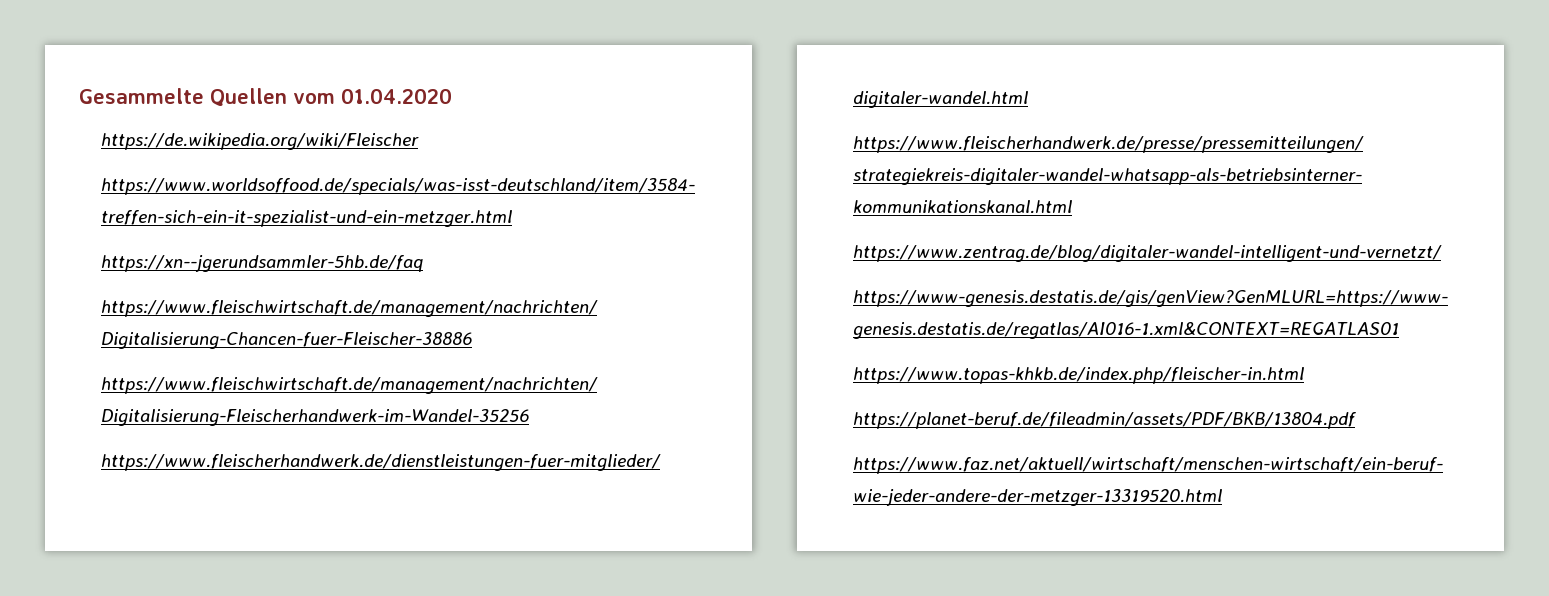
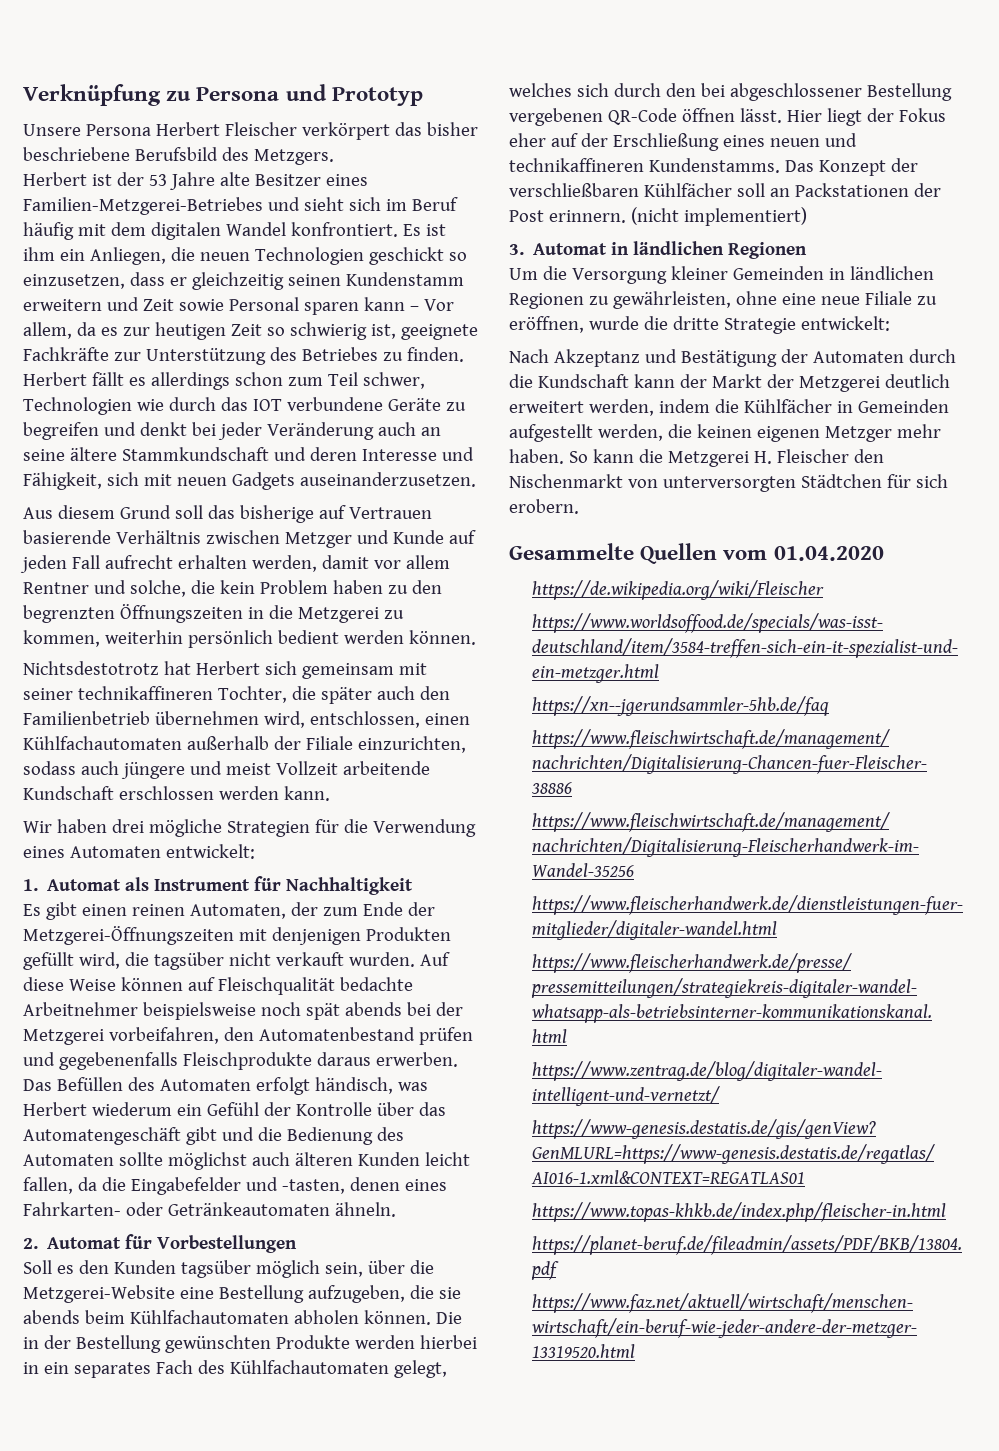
+ Verknüpfung zu Persona und Prototyp
+ Unsere Persona Herbert Fleischer verkörpert das bisher beschriebene Berufsbild des Metzgers.
+ Herbert ist der 53 Jahre alte Besitzer eines Familien-Metzgerei-Betriebes und sieht sich im Beruf häufig mit dem digitalen Wandel konfrontiert. Es ist ihm ein Anliegen, die neuen Technologien geschickt so einzusetzen, dass er gleichzeitig seinen Kundenstamm erweitern und Zeit sowie Personal sparen kann – Vor allem, da es zur heutigen Zeit so schwierig ist, geeignete Fachkräfte zur Unterstützung des Betriebes zu finden. Herbert fällt es allerdings schon zum Teil schwer, Technologien wie durch das IOT verbundene Geräte zu begreifen und denkt bei jeder Veränderung auch an seine ältere Stammkundschaft und deren Interesse und Fähigkeit, sich mit neuen Gadgets auseinanderzusetzen.
+ Aus diesem Grund soll das bisherige auf Vertrauen basierende Verhältnis zwischen Metzger und Kunde auf jeden Fall aufrecht erhalten werden, damit vor allem Rentner und solche, die kein Problem haben zu den begrenzten Öffnungszeiten in die Metzgerei zu kommen, weiterhin persönlich bedient werden können.
+ Nichtsdestotrotz hat Herbert sich gemeinsam mit seiner technikaffineren Tochter, die später auch den Familienbetrieb übernehmen wird, entschlossen, einen Kühlfachautomaten außerhalb der Filiale einzurichten, sodass auch jüngere und meist Vollzeit arbeitende Kundschaft erschlossen werden kann.
+ Wir haben drei mögliche Strategien für die Verwendung eines Automaten entwickelt:
+ 1. Automat als Instrument für Nachhaltigkeit
+ Es gibt einen reinen Automaten, der zum Ende der Metzgerei-Öffnungszeiten mit denjenigen Produkten gefüllt wird, die tagsüber nicht verkauft wurden. Auf diese Weise können auf Fleischqualität bedachte Arbeitnehmer beispielsweise noch spät abends bei der Metzgerei vorbeifahren, den Automatenbestand prüfen und gegebenenfalls Fleischprodukte daraus erwerben. Das Befüllen des Automaten erfolgt händisch, was Herbert wiederum ein Gefühl der Kontrolle über das Automatengeschäft gibt und die Bedienung des Automaten sollte möglichst auch älteren Kunden leicht fallen, da die Eingabefelder und -tasten, denen eines Fahrkarten- oder Getränkeautomaten ähneln.
+ 2. Automat für Vorbestellungen
+ Soll es den Kunden tagsüber möglich sein, über die Metzgerei-Website eine Bestellung aufzugeben, die sie abends beim Kühlfachautomaten abholen können. Die in der Bestellung gewünschten Produkte werden hierbei in ein separates Fach des Kühlfachautomaten gelegt, welches sich durch den bei abgeschlossener Bestellung vergebenen QR-Code öffnen lässt. Hier liegt der Fokus eher auf der Erschließung eines neuen und technikaffineren Kundenstamms. Das Konzept der verschließbaren Kühlfächer soll an Packstationen der Post erinnern. (nicht implementiert)
+ 3. Automat in ländlichen Regionen
+ Um die Versorgung kleiner Gemeinden in ländlichen Regionen zu gewährleisten, ohne eine neue Filiale zu eröffnen, wurde die dritte Strategie entwickelt:
+ Nach Akzeptanz und Bestätigung der Automaten durch die Kundschaft kann der Markt der Metzgerei deutlich erweitert werden, indem die Kühlfächer in Gemeinden aufgestellt werden, die keinen eigenen Metzger mehr haben. So kann die Metzgerei H. Fleischer den Nischenmarkt von unterversorgten Städtchen für sich erobern.

